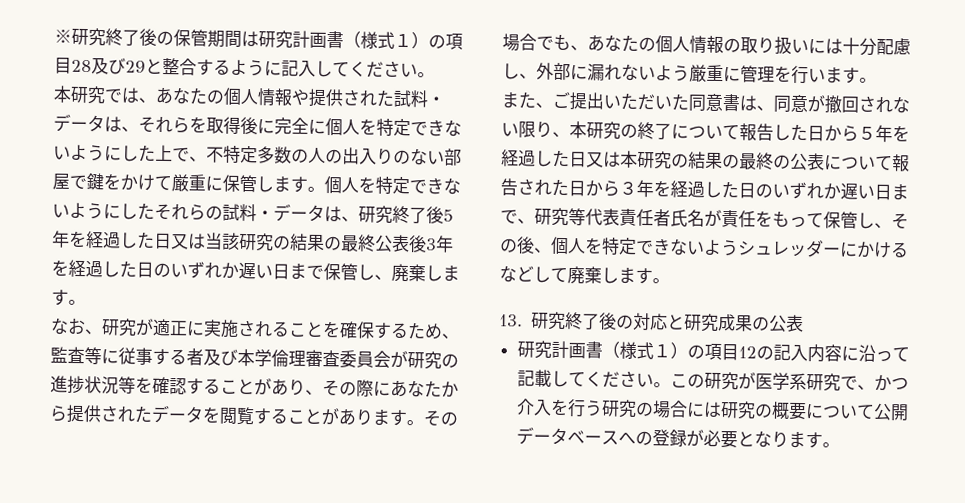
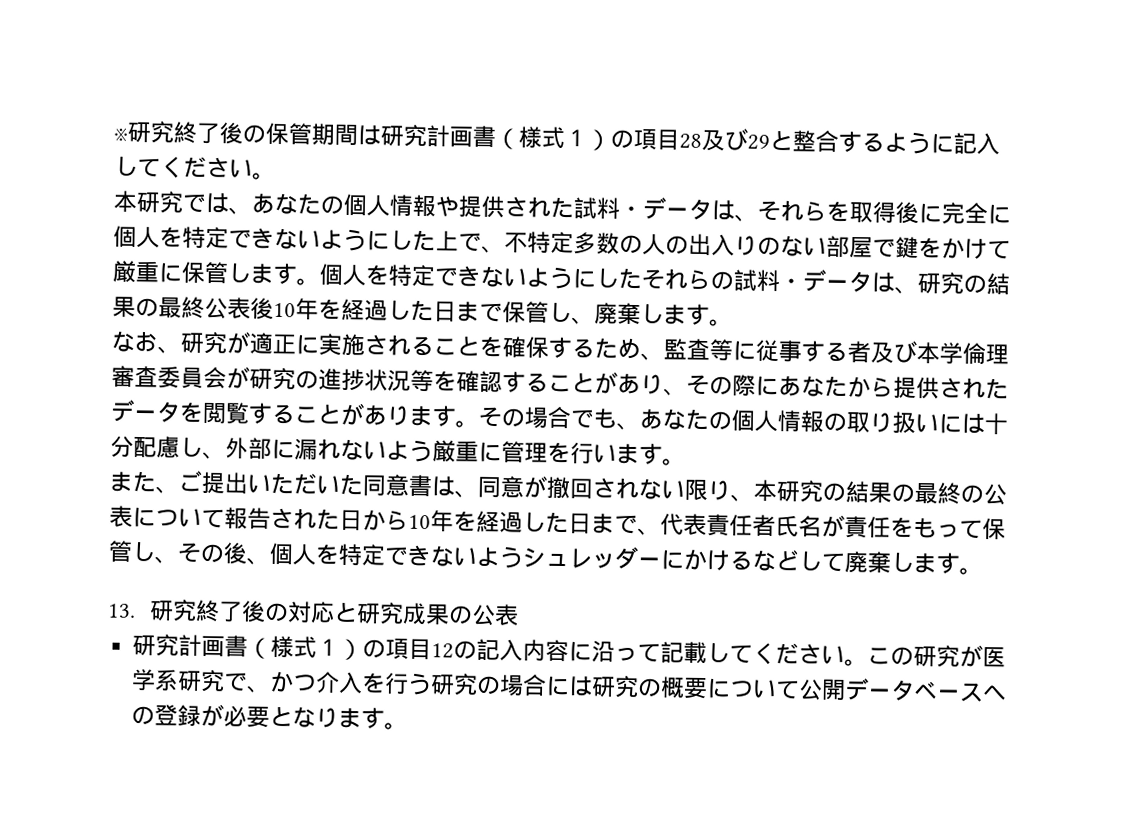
- 個人を特定できないようにしたそれらの試料・データは、研究終了後5年を経過した日又は当該研究の結果の最終公表後3年を経過した日のいずれか遅い日まで保管し、廃棄します。
+ 個人を特定できないようにしたそれらの試料・データは、研究の結果の最終公表後10年を経過した日まで保管し、廃棄します。
- また、ご提出いただいた同意書は、同意が撤回されない限り、本研究の終了について報告した日から５年を経過した日又は本研究の結果の最終の公表について報告された日から３年を経過した日のいずれか遅い日まで、研究等代表責任者氏名が責任をもって保管し、その後、個人を特定できないようシュレッダーにかけるなどして廃棄します。
+ また、ご提出いただいた同意書は、同意が撤回されない限り、本研究の結果の最終の公表について報告された日から10年を経過した日まで、代表責任者氏名が責任をもって保管し、その後、個人を特定できないようシュレッダーにかけるなどして廃棄します。

